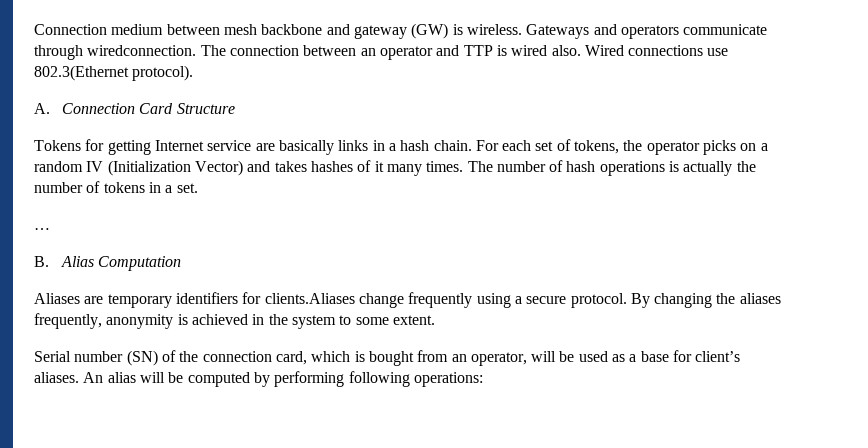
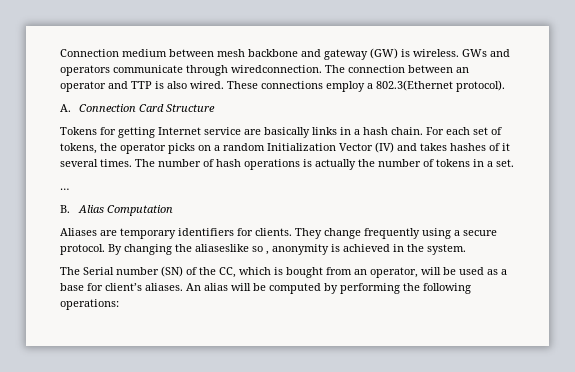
- Gateways and operators communicate through wiredconnection.
+ GWs and operators communicate through wiredconnection.
- The connection between an operator and TTP is wired also. Wired connections use 802.3(Ethernet protocol).
+ The connection between an operator and TTP is also wired. These connections employ a 802.3(Ethernet protocol).
- For each set of tokens, the operator picks on a random IV (Initialization Vector) and takes hashes of it many times.
+ For each set of tokens, the operator picks on a random Initialization Vector (IV) and takes hashes of it several times.
- Aliases are temporary identifiers for clients.Aliases change frequently using a secure protocol.
+ Aliases are temporary identifiers for clients. They change frequently using a secure protocol.
- By changing the aliases frequently, anonymity is achieved in the system to some extent.
- Serial number (SN) of the connection card, which is bought from an operator, will be used as a base for client’s aliases.
+ By changing the aliaseslike so , anonymity is achieved in the system.
+ The Serial number (SN) of the CC, which is bought from an operator, will be used as a base for client’s aliases.
- An alias will be computed by performing following operations:
+ An alias will be computed by performing the following operations:

